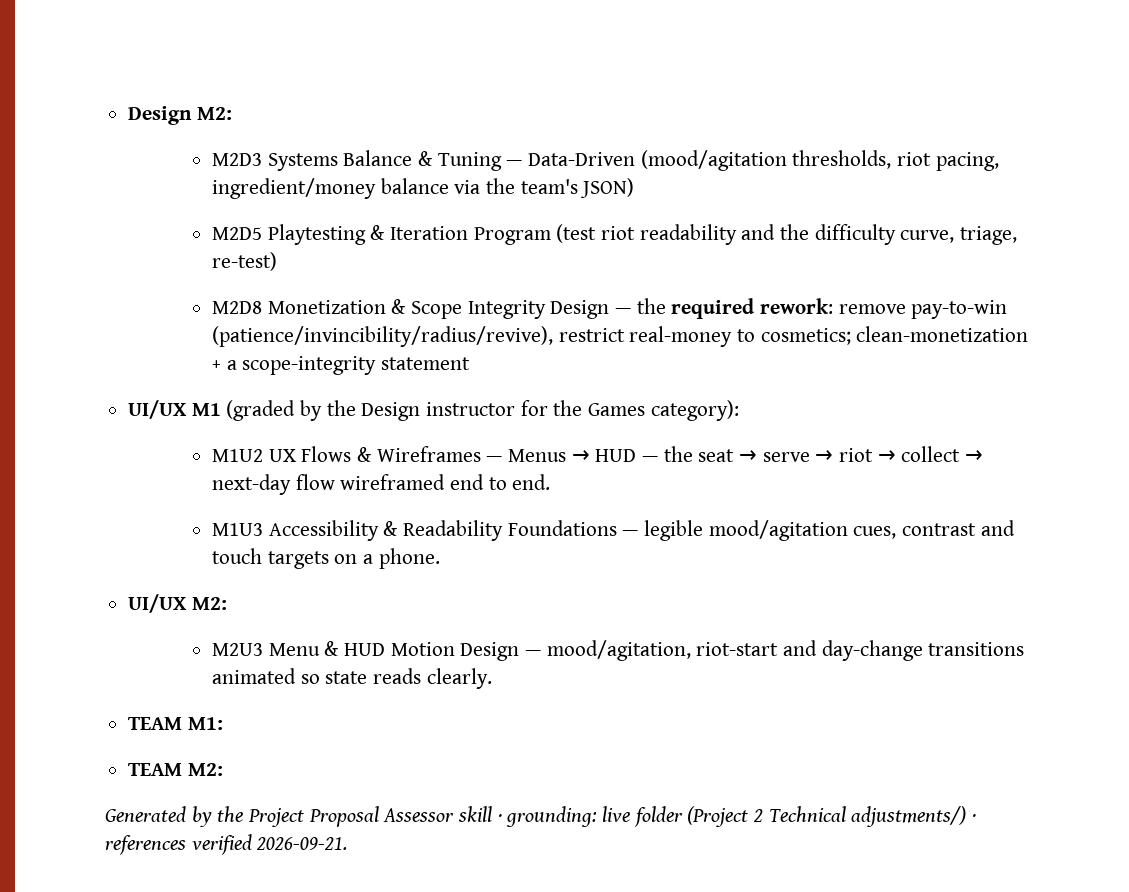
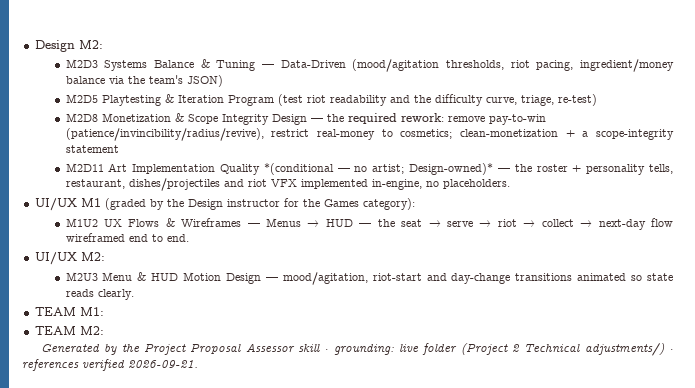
+ M2D11 Art Implementation Quality *(conditional — no artist; Design-owned)* — the roster + personality tells, restaurant, dishes/projectiles and riot VFX implemented in-engine, no placeholders.
- M1U3 Accessibility & Readability Foundations — legible mood/agitation cues, contrast and touch targets on a phone.

